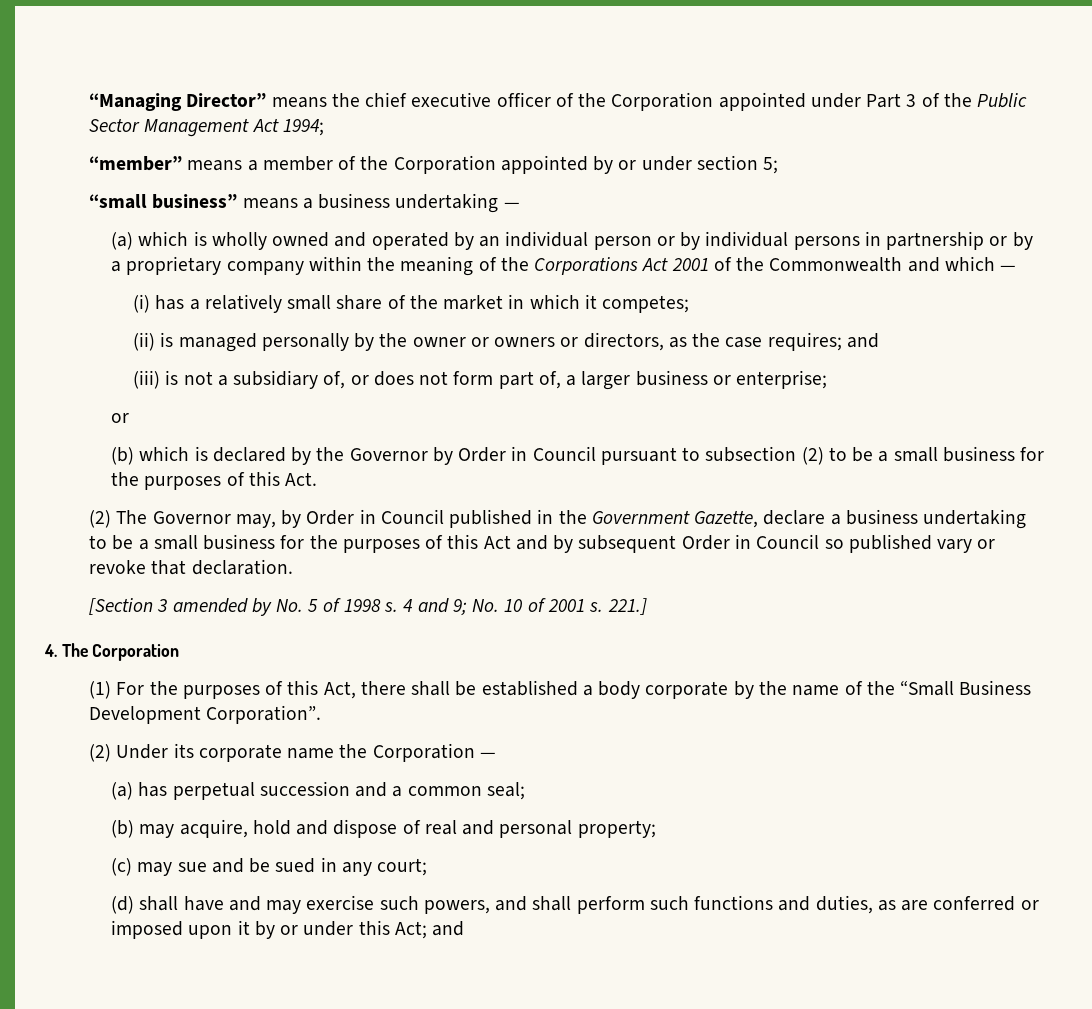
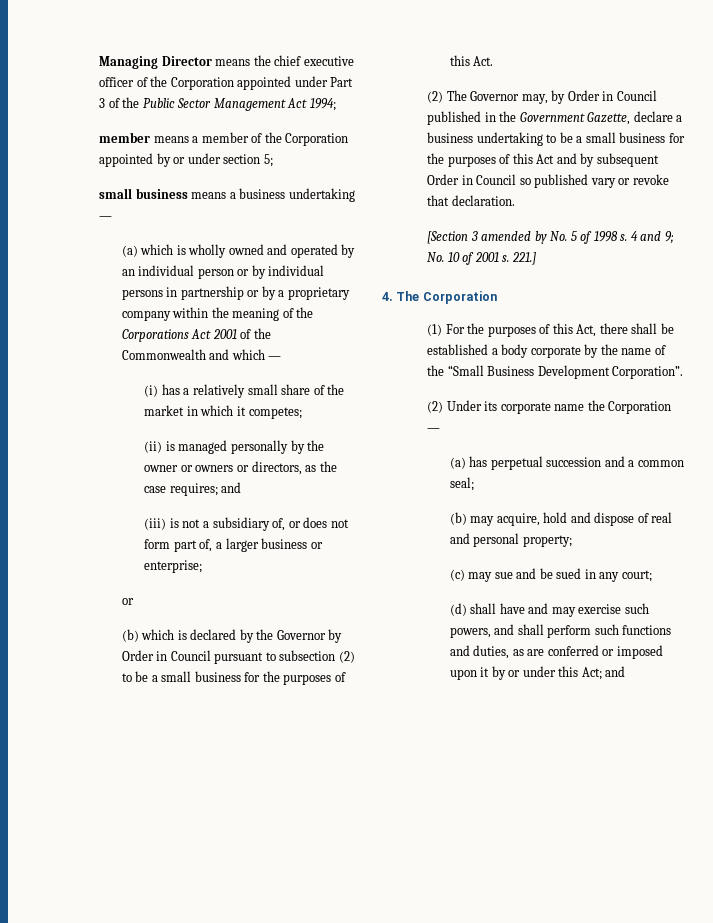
- “Managing Director” means the chief executive officer of the Corporation appointed under Part 3 of the Public Sector Management Act 1994;
+ Managing Director means the chief executive officer of the Corporation appointed under Part 3 of the Public Sector Management Act 1994;
- “member” means a member of the Corporation appointed by or under section 5;
+ member means a member of the Corporation appointed by or under section 5;
- “small business” means a business undertaking —
+ small business means a business undertaking —

